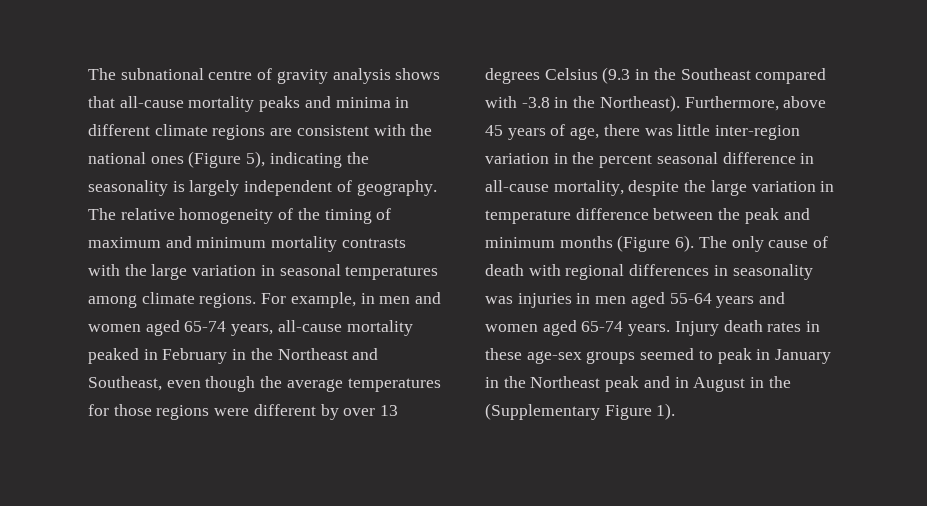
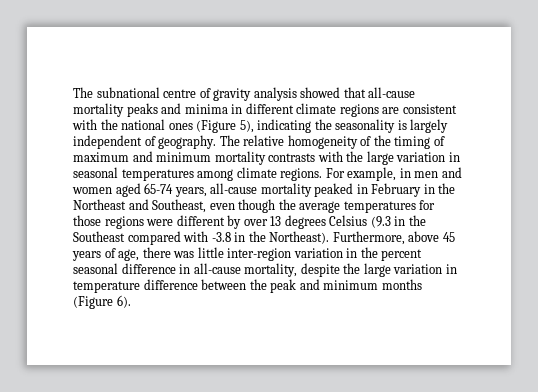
- The subnational centre of gravity analysis shows that all-cause mortality peaks and minima in different climate regions are consistent with the national ones (Figure 5), indicating the seasonality is largely independent of geography.
+ The subnational centre of gravity analysis showed that all-cause mortality peaks and minima in different climate regions are consistent with the national ones (Figure 5), indicating the seasonality is largely independent of geography.
- The only cause of death with regional differences in seasonality was injuries in men aged 55-64 years and women aged 65-74 years. Injury death rates in these age-sex groups seemed to peak in January in the Northeast peak and in August in the (Supplementary Figure 1).

